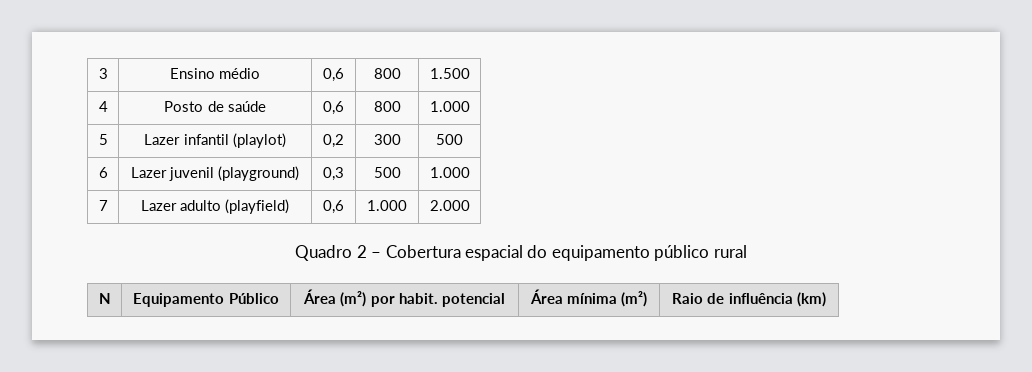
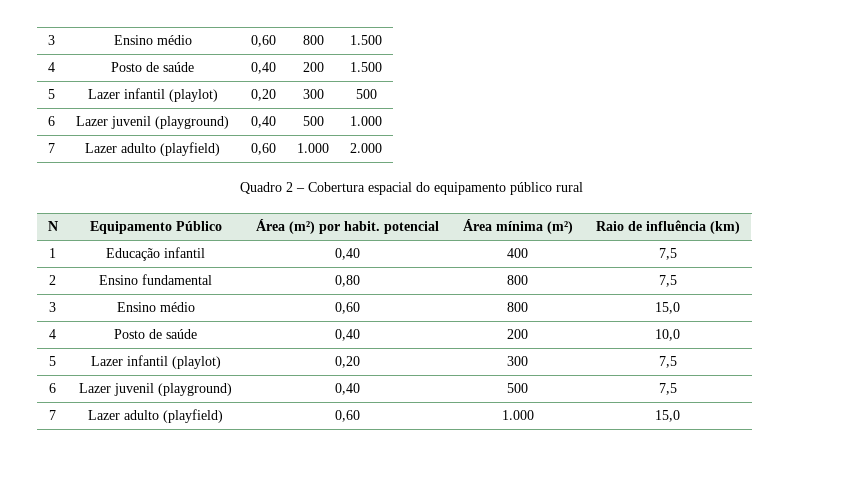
- 3 | Ensino médio | 0,6 | 800 | 1.500
+ 3 | Ensino médio | 0,60 | 800 | 1.500
- 4 | Posto de saúde | 0,6 | 800 | 1.000
- 5 | Lazer infantil (playlot) | 0,2 | 300 | 500
+ 4 | Posto de saúde | 0,40 | 200 | 1.500
+ 5 | Lazer infantil (playlot) | 0,20 | 300 | 500
- 6 | Lazer juvenil (playground) | 0,3 | 500 | 1.000
+ 6 | Lazer juvenil (playground) | 0,40 | 500 | 1.000
- 7 | Lazer adulto (playfield) | 0,6 | 1.000 | 2.000
+ 7 | Lazer adulto (playfield) | 0,60 | 1.000 | 2.000
+ 1 | Educação infantil | 0,40 | 400 | 7,5
+ 2 | Ensino fundamental | 0,80 | 800 | 7,5
+ 3 | Ensino médio | 0,60 | 800 | 15,0
+ 4 | Posto de saúde | 0,40 | 200 | 10,0
+ 5 | Lazer infantil (playlot) | 0,20 | 300 | 7,5
+ 6 | Lazer juvenil (playground) | 0,40 | 500 | 7,5
+ 7 | Lazer adulto (playfield) | 0,60 | 1.000 | 15,0

